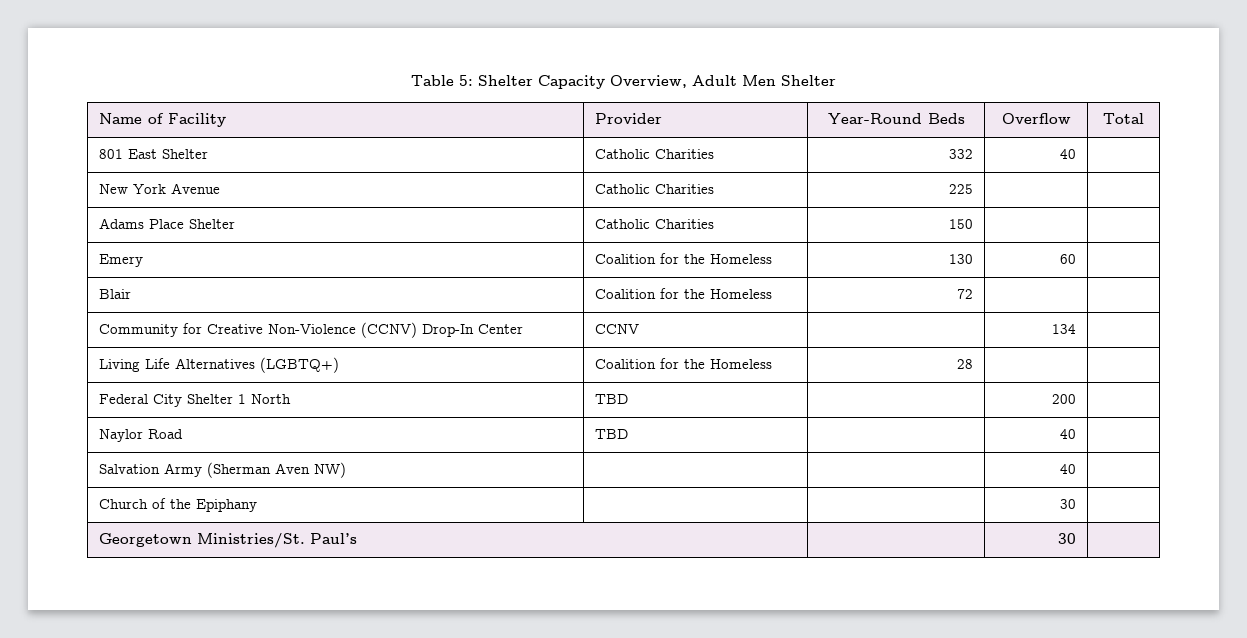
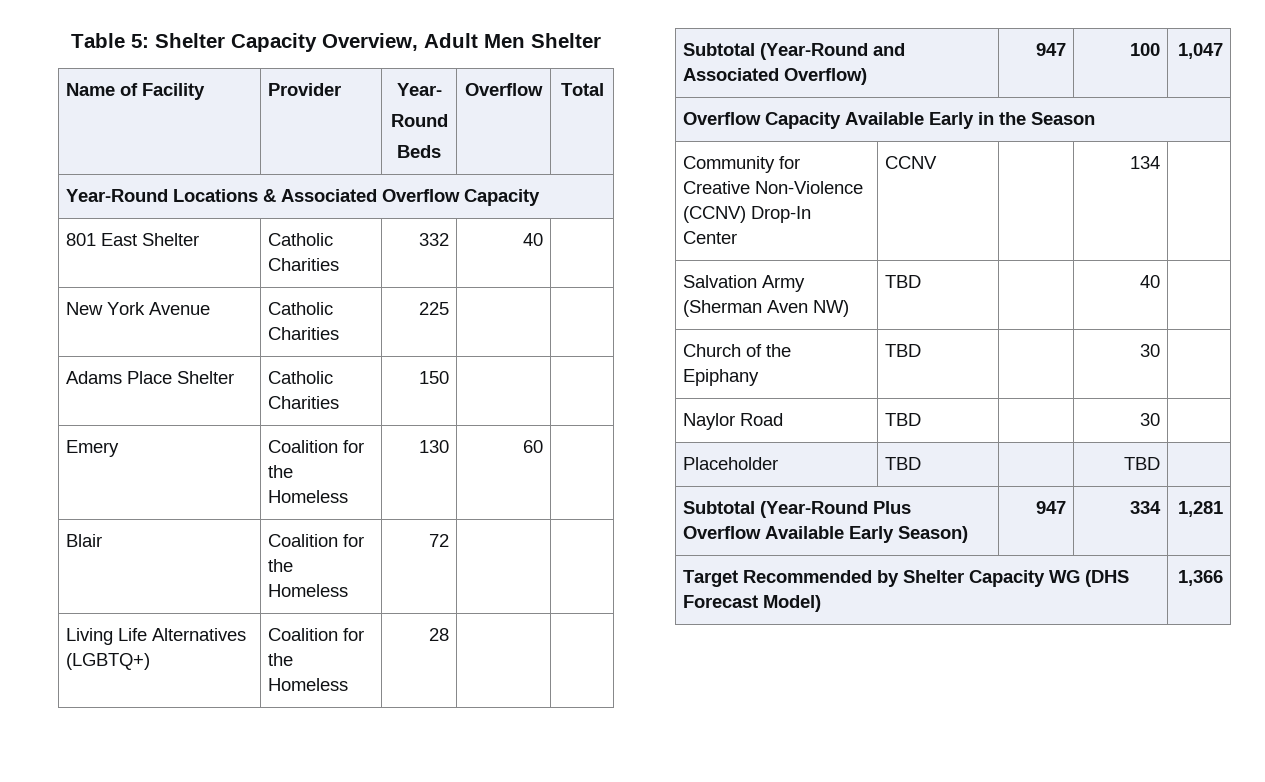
- Name of Facility | Provider | Year-Round Beds | Overflow | Total
+ Name of Facility | Provider | Year-
+ Round
+ Beds | Overflow | Total
+ Year-Round Locations & Associated Overflow Capacity
+ Living Life Alternatives (LGBTQ+) | Coalition for the Homeless | 28 | |
+ Subtotal (Year-Round and Associated Overflow) | 947 | 100 | 1,047
+ Overflow Capacity Available Early in the Season
- Living Life Alternatives (LGBTQ+) | Coalition for the Homeless | 28 | |
- Federal City Shelter 1 North | TBD | | 200 |
- Naylor Road | TBD | | 40 |
- Salvation Army (Sherman Aven NW) | | | 40 |
+ Salvation Army (Sherman Aven NW) | TBD | | 40 |
- Church of the Epiphany | | | 30 |
- Georgetown Ministries/St. Paul’s | | 30 |
+ Church of the Epiphany | TBD | | 30 |
+ Naylor Road | TBD | | 30 |
+ Placeholder | TBD | | TBD |
+ Subtotal (Year-Round Plus Overflow Available Early Season) | 947 | 334 | 1,281
+ Target Recommended by Shelter Capacity WG (DHS Forecast Model) | 1,366

